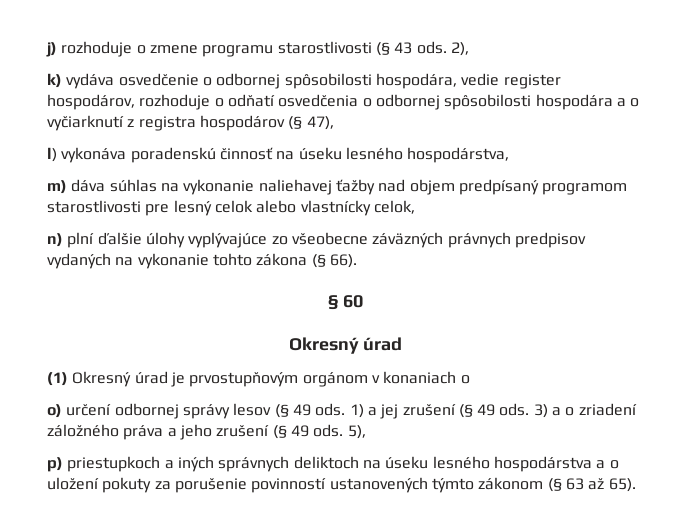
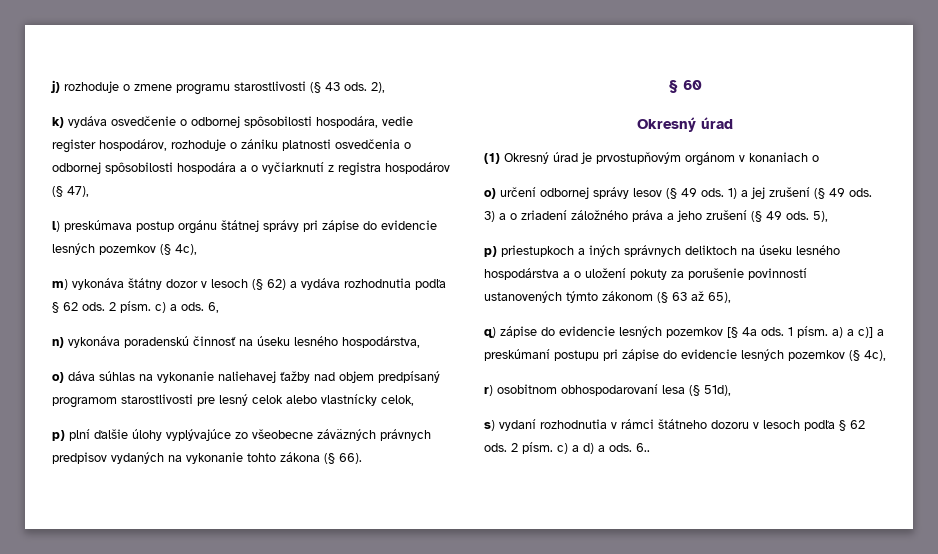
- k) vydáva osvedčenie o odbornej spôsobilosti hospodára, vedie register hospodárov, rozhoduje o odňatí osvedčenia o odbornej spôsobilosti hospodára a o vyčiarknutí z registra hospodárov (§ 47),
+ k) vydáva osvedčenie o odbornej spôsobilosti hospodára, vedie register hospodárov, rozhoduje o zániku platnosti osvedčenia o odbornej spôsobilosti hospodára a o vyčiarknutí z registra hospodárov (§ 47),
- l) vykonáva poradenskú činnosť na úseku lesného hospodárstva,
+ l) preskúmava postup orgánu štátnej správy pri zápise do evidencie lesných pozemkov (§ 4c),
+ m) vykonáva štátny dozor v lesoch (§ 62) a vydáva rozhodnutia podľa § 62 ods. 2 písm. c) a ods. 6,
+ n) vykonáva poradenskú činnosť na úseku lesného hospodárstva,
- m) dáva súhlas na vykonanie naliehavej ťažby nad objem predpísaný programom starostlivosti pre lesný celok alebo vlastnícky celok,
+ o) dáva súhlas na vykonanie naliehavej ťažby nad objem predpísaný programom starostlivosti pre lesný celok alebo vlastnícky celok,
- n) plní ďalšie úlohy vyplývajúce zo všeobecne záväzných právnych predpisov vydaných na vykonanie tohto zákona (§ 66).
+ p) plní ďalšie úlohy vyplývajúce zo všeobecne záväzných právnych predpisov vydaných na vykonanie tohto zákona (§ 66).
- p) priestupkoch a iných správnych deliktoch na úseku lesného hospodárstva a o uložení pokuty za porušenie povinností ustanovených týmto zákonom (§ 63 až 65).
+ p) priestupkoch a iných správnych deliktoch na úseku lesného hospodárstva a o uložení pokuty za porušenie povinností ustanovených týmto zákonom (§ 63 až 65),
+ q) zápise do evidencie lesných pozemkov [§ 4a ods. 1 písm. a) a c)] a preskúmaní postupu pri zápise do evidencie lesných pozemkov (§ 4c),
+ r) osobitnom obhospodarovaní lesa (§ 51d),
+ s) vydaní rozhodnutia v rámci štátneho dozoru v lesoch podľa § 62 ods. 2 písm. c) a d) a ods. 6..

